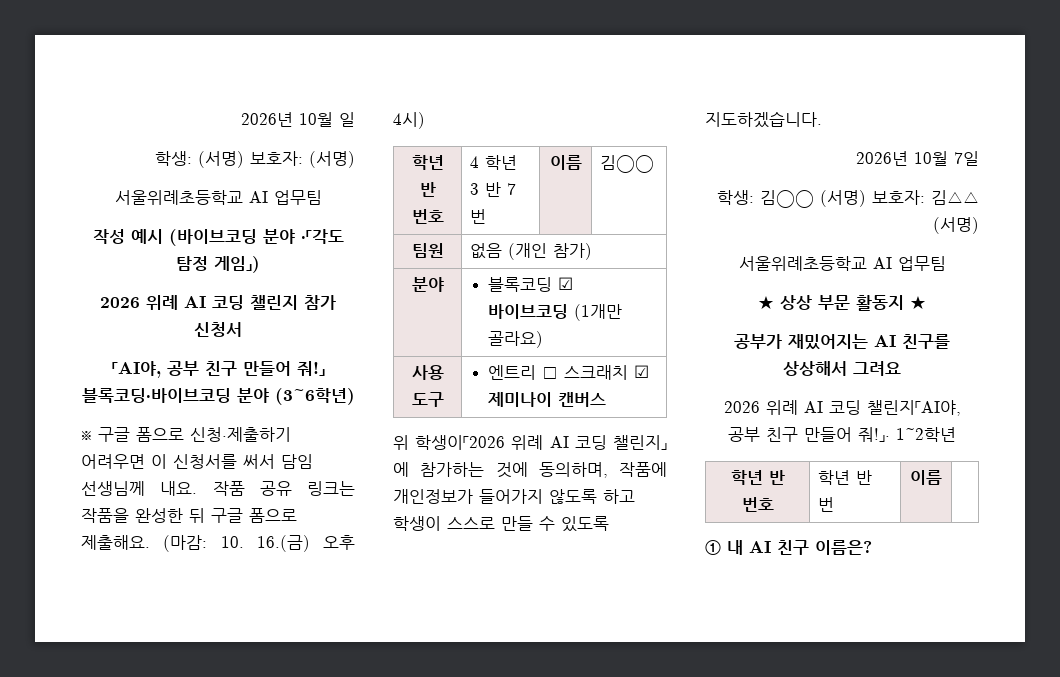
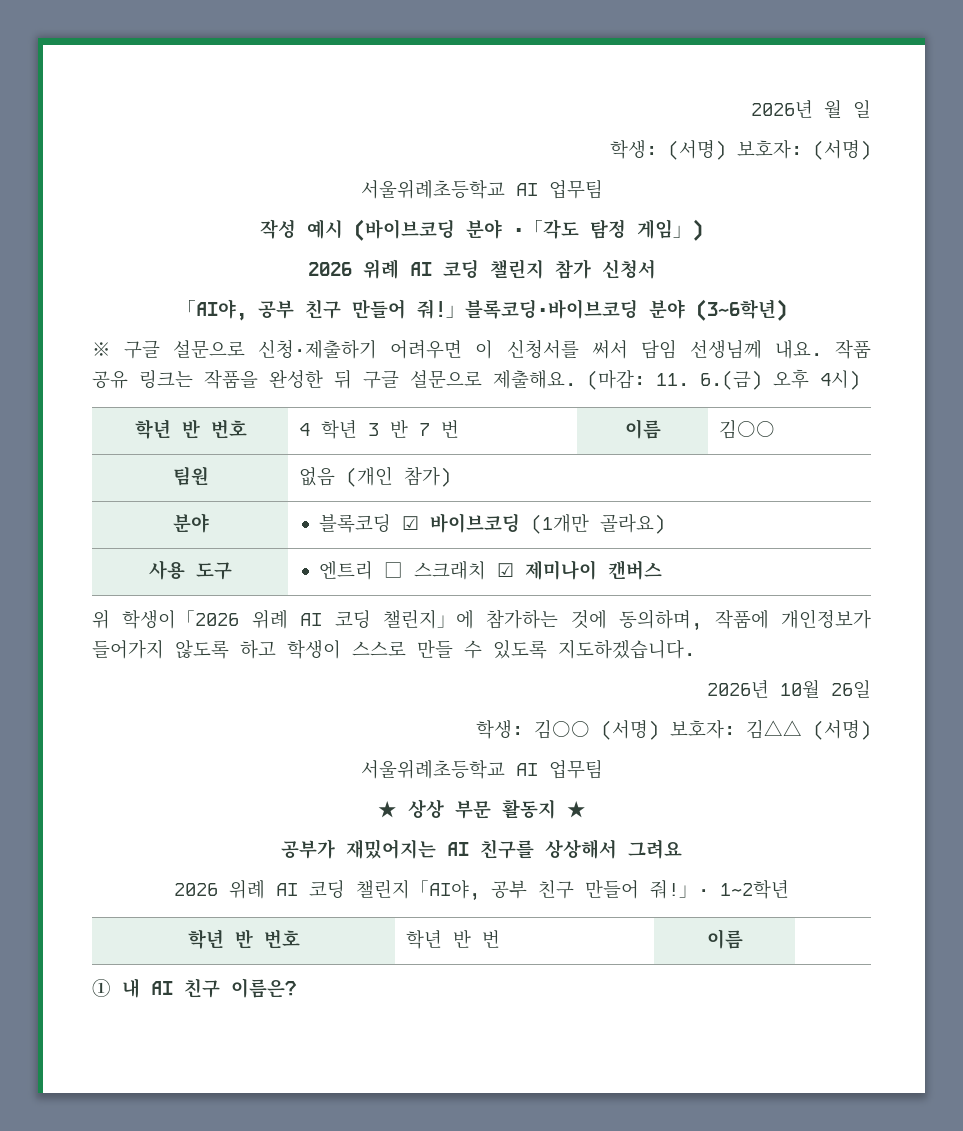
- 2026년 10월 일
+ 2026년 월 일
- ※ 구글 폼으로 신청·제출하기 어려우면 이 신청서를 써서 담임 선생님께 내요.
+ ※ 구글 설문으로 신청·제출하기 어려우면 이 신청서를 써서 담임 선생님께 내요.
- 작품 공유 링크는 작품을 완성한 뒤 구글 폼으로 제출해요.
+ 작품 공유 링크는 작품을 완성한 뒤 구글 설문으로 제출해요.
- (마감: 10. 16.(금) 오후 4시)
+ (마감: 11. 6.(금) 오후 4시)
- 2026년 10월 7일
+ 2026년 10월 26일

